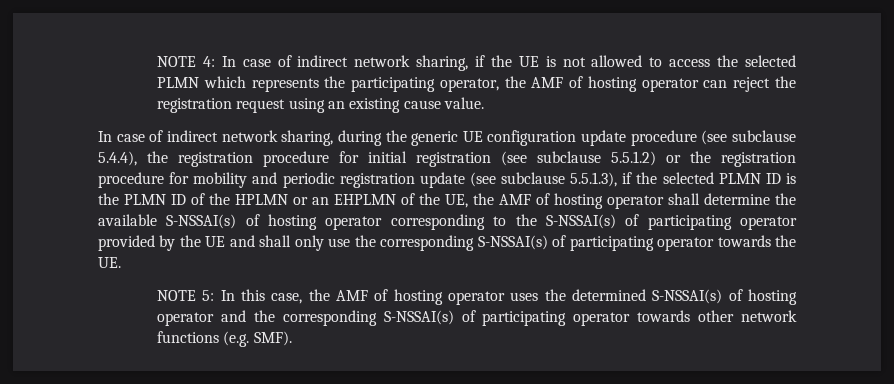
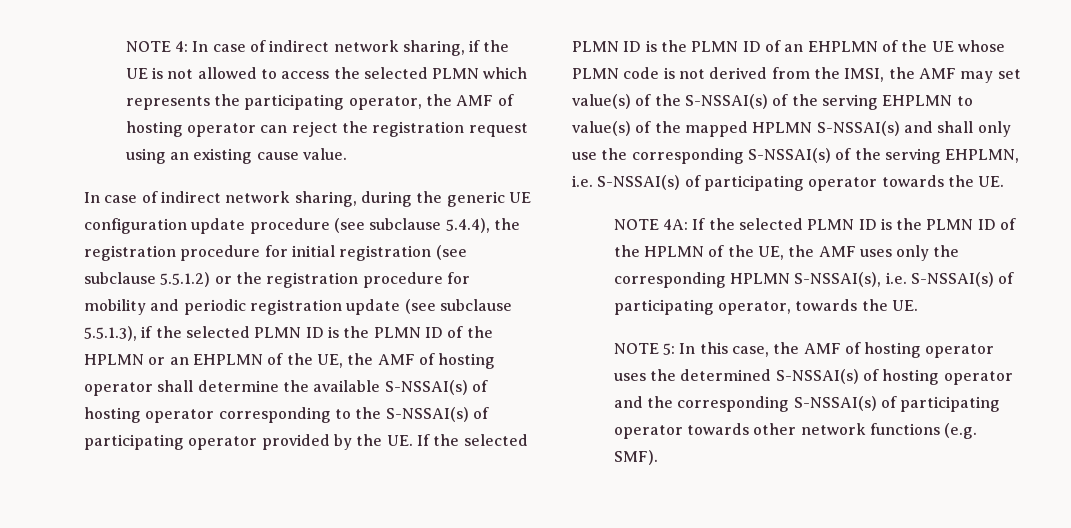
- In case of indirect network sharing, during the generic UE configuration update procedure (see subclause 5.4.4), the registration procedure for initial registration (see subclause 5.5.1.2) or the registration procedure for mobility and periodic registration update (see subclause 5.5.1.3), if the selected PLMN ID is the PLMN ID of the HPLMN or an EHPLMN of the UE, the AMF of hosting operator shall determine the available S-NSSAI(s) of hosting operator corresponding to the S-NSSAI(s) of participating operator provided by the UE and shall only use the corresponding S-NSSAI(s) of participating operator towards the UE.
+ In case of indirect network sharing, during the generic UE configuration update procedure (see subclause 5.4.4), the registration procedure for initial registration (see subclause 5.5.1.2) or the registration procedure for mobility and periodic registration update (see subclause 5.5.1.3), if the selected PLMN ID is the PLMN ID of the HPLMN or an EHPLMN of the UE, the AMF of hosting operator shall determine the available S-NSSAI(s) of hosting operator corresponding to the S-NSSAI(s) of participating operator provided by the UE. If the selected PLMN ID is the PLMN ID of an EHPLMN of the UE whose PLMN code is not derived from the IMSI, the AMF may set value(s) of the S-NSSAI(s) of the serving EHPLMN to value(s) of the mapped HPLMN S-NSSAI(s) and shall only use the corresponding S-NSSAI(s) of the serving EHPLMN, i.e. S-NSSAI(s) of participating operator towards the UE.
+ NOTE 4A: If the selected PLMN ID is the PLMN ID of the HPLMN of the UE, the AMF uses only the corresponding HPLMN S-NSSAI(s), i.e. S-NSSAI(s) of participating operator, towards the UE.

